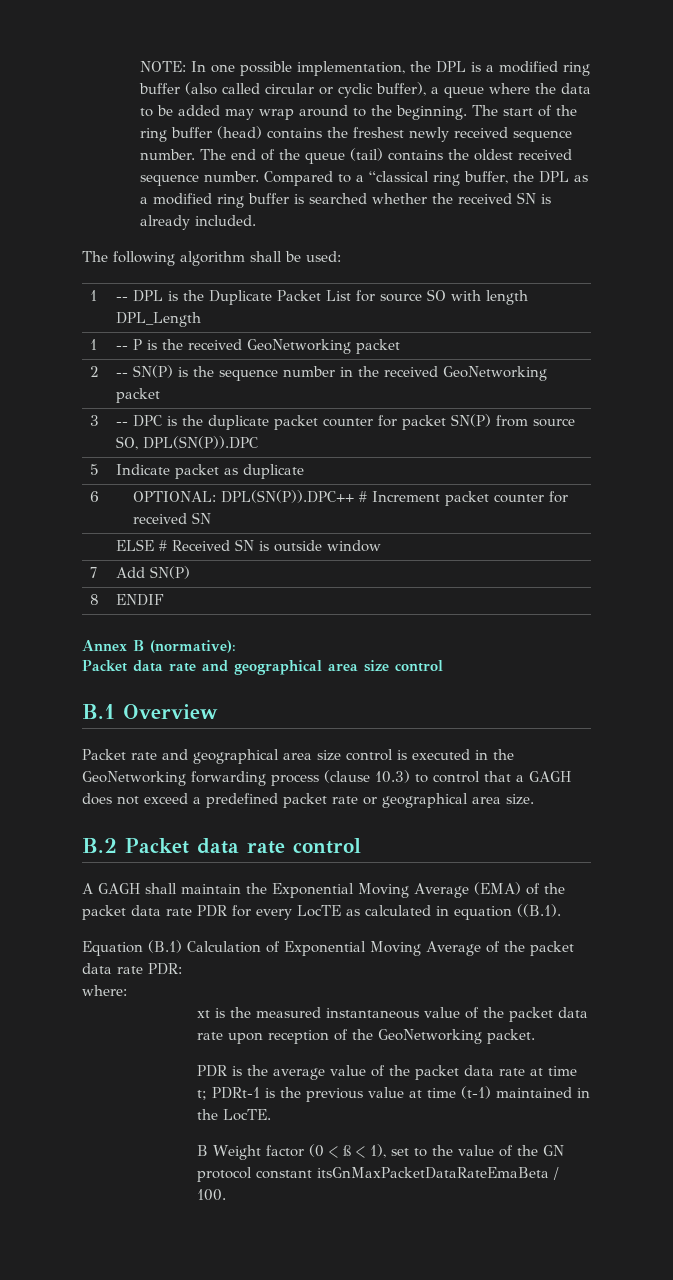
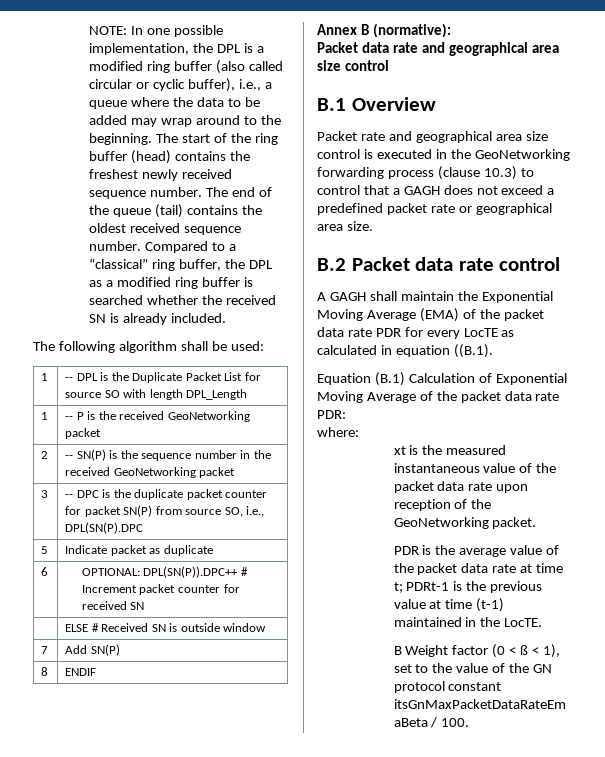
- NOTE: In one possible implementation, the DPL is a modified ring buffer (also called circular or cyclic buffer), a queue where the data to be added may wrap around to the beginning.
+ NOTE: In one possible implementation, the DPL is a modified ring buffer (also called circular or cyclic buffer), i.e., a queue where the data to be added may wrap around to the beginning.
- Compared to a “classical ring buffer, the DPL as a modified ring buffer is searched whether the received SN is already included.
+ Compared to a “classical” ring buffer, the DPL as a modified ring buffer is searched whether the received SN is already included.
- 3 | -- DPC is the duplicate packet counter for packet SN(P) from source SO, DPL(SN(P)).DPC
+ 3 | -- DPC is the duplicate packet counter for packet SN(P) from source SO, i.e., DPL(SN(P).DPC

